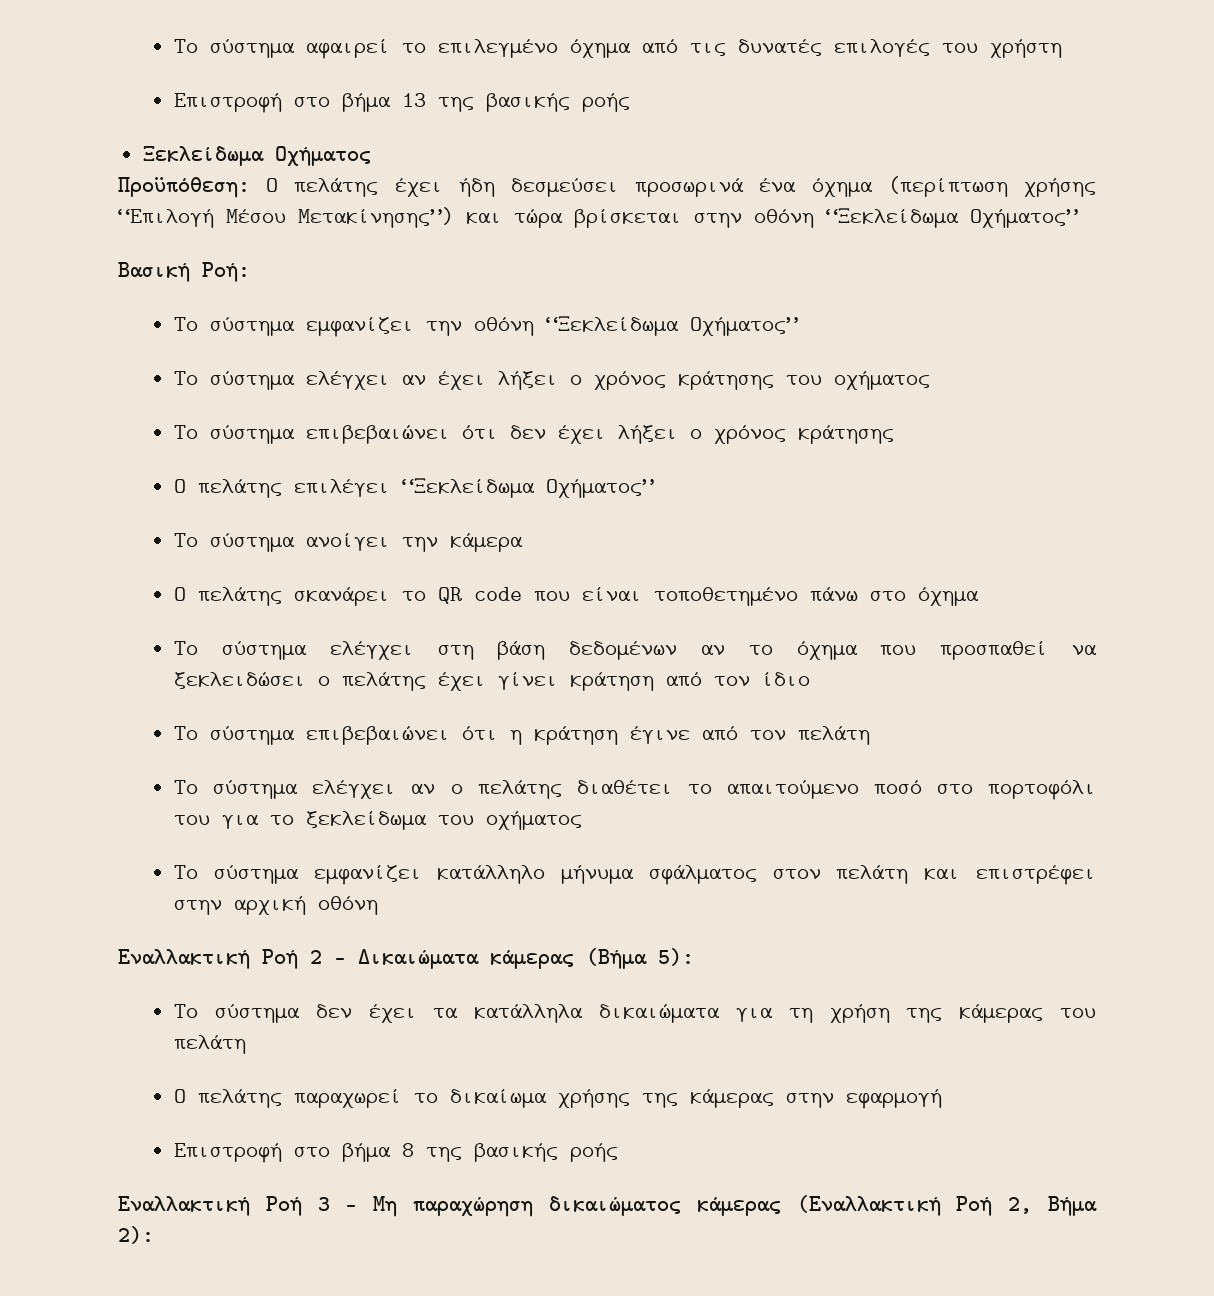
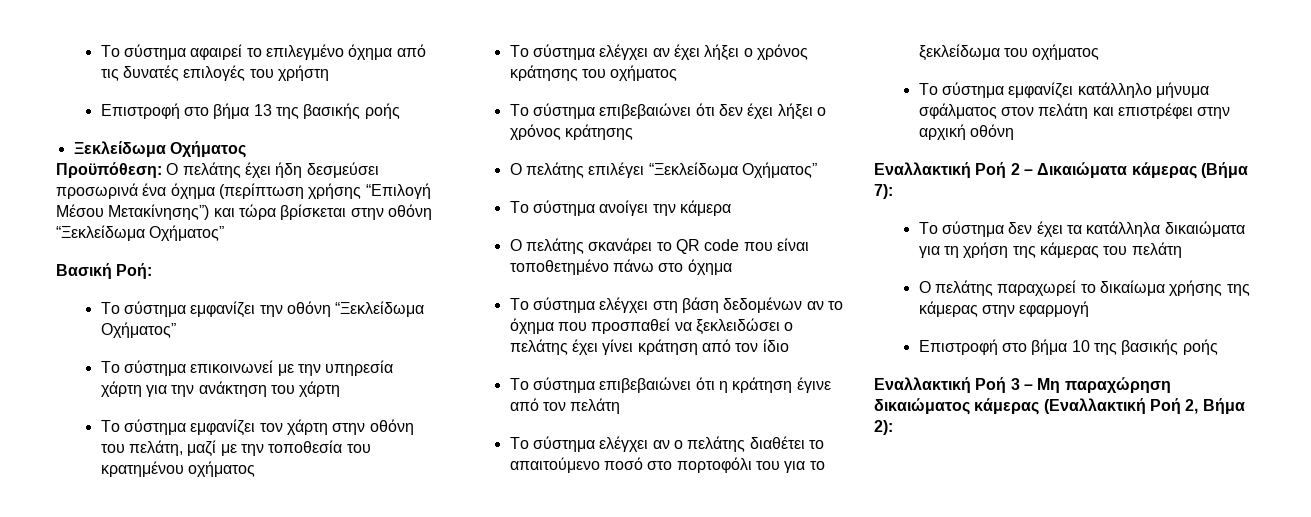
+ Το σύστημα επικοινωνεί με την υπηρεσία χάρτη για την ανάκτηση του χάρτη
+ Το σύστημα εμφανίζει τον χάρτη στην οθόνη του πελάτη, μαζί με την τοποθεσία του κρατημένου οχήματος
- Εναλλακτική Ροή 2 – Δικαιώματα κάμερας (Βήμα 5):
+ Εναλλακτική Ροή 2 – Δικαιώματα κάμερας (Βήμα 7):
- Επιστροφή στο βήμα 8 της βασικής ροής
+ Επιστροφή στο βήμα 10 της βασικής ροής

